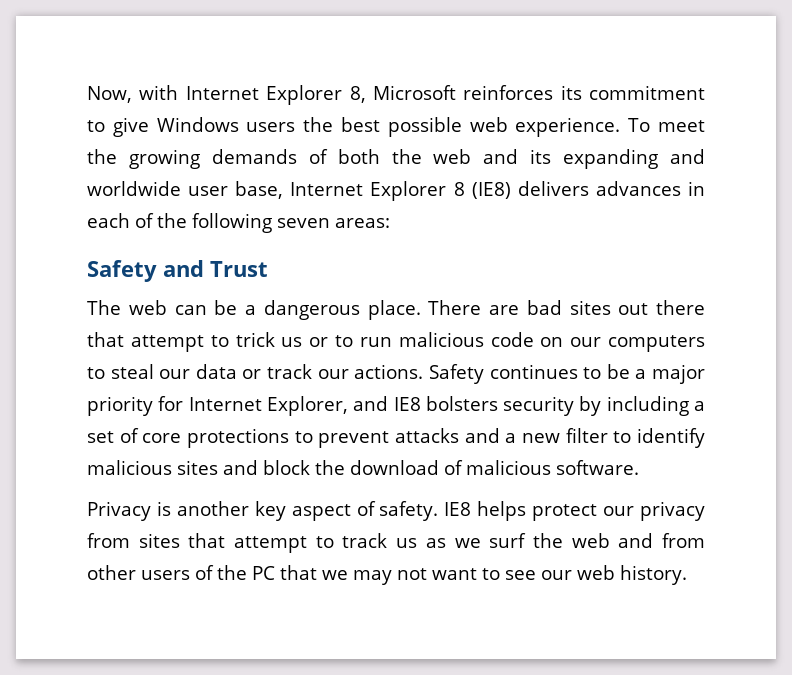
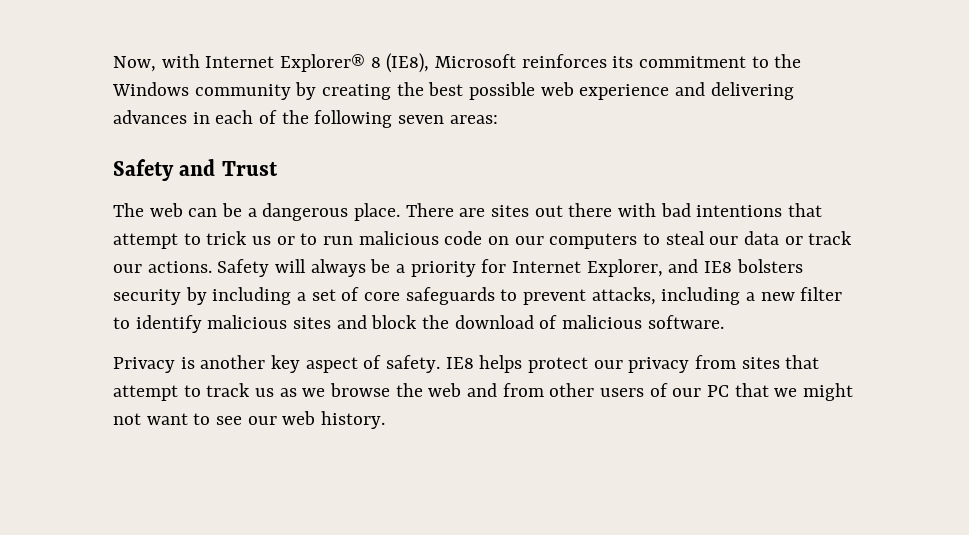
- Now, with Internet Explorer 8, Microsoft reinforces its commitment to give Windows users the best possible web experience. To meet the growing demands of both the web and its expanding and worldwide user base, Internet Explorer 8 (IE8) delivers advances in each of the following seven areas:
+ Now, with Internet Explorer® 8 (IE8), Microsoft reinforces its commitment to the Windows community by creating the best possible web experience and delivering advances in each of the following seven areas:
- There are bad sites out there that attempt to trick us or to run malicious code on our computers to steal our data or track our actions.
+ There are sites out there with bad intentions that attempt to trick us or to run malicious code on our computers to steal our data or track our actions.
- Safety continues to be a major priority for Internet Explorer, and IE8 bolsters security by including a set of core protections to prevent attacks and a new filter to identify malicious sites and block the download of malicious software.
+ Safety will always be a priority for Internet Explorer, and IE8 bolsters security by including a set of core safeguards to prevent attacks, including a new filter to identify malicious sites and block the download of malicious software.
- IE8 helps protect our privacy from sites that attempt to track us as we surf the web and from other users of the PC that we may not want to see our web history.
+ IE8 helps protect our privacy from sites that attempt to track us as we browse the web and from other users of our PC that we might not want to see our web history.

